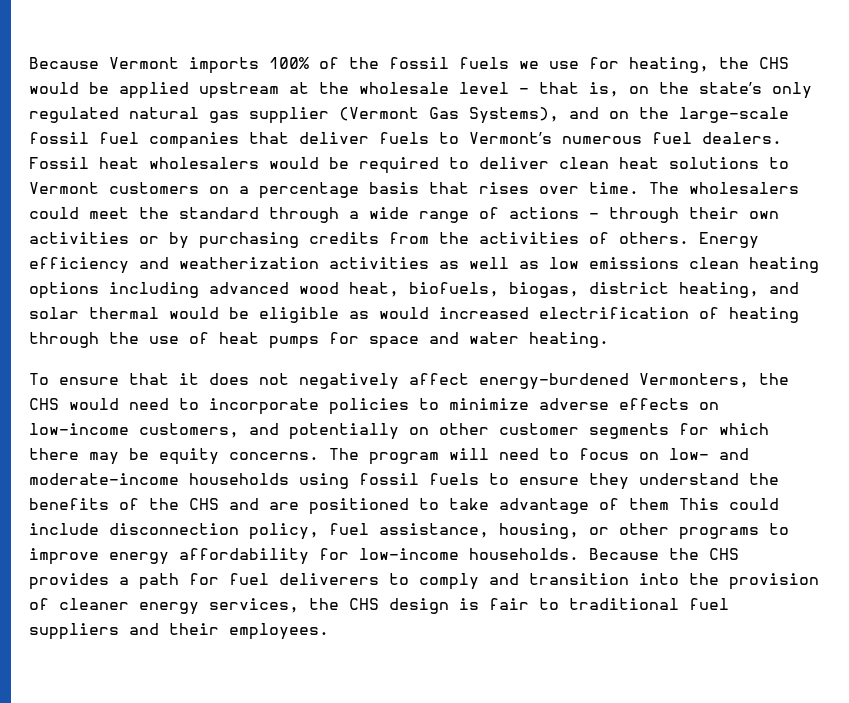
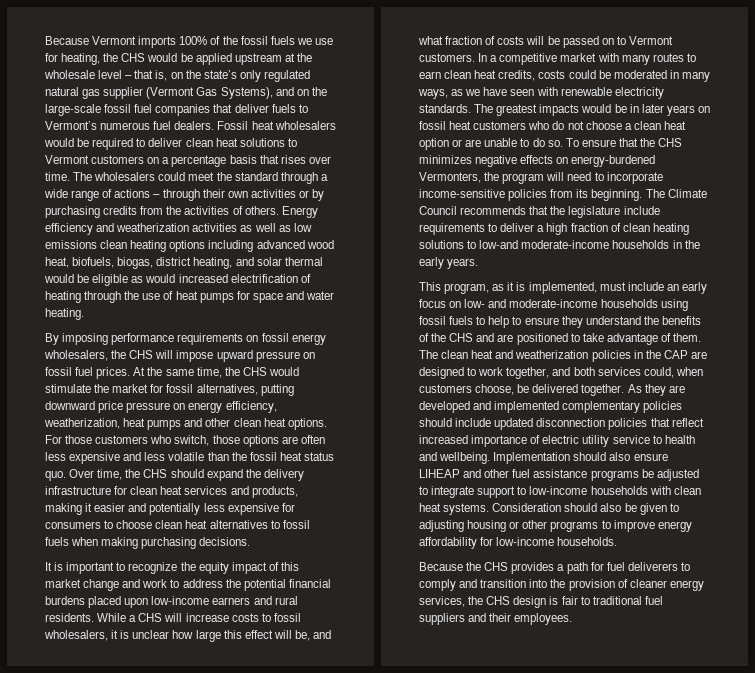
- To ensure that it does not negatively affect energy-burdened Vermonters, the CHS would need to incorporate policies to minimize adverse effects on low-income customers, and potentially on other customer segments for which there may be equity concerns. The program will need to focus on low- and moderate-income households using fossil fuels to ensure they understand the benefits of the CHS and are positioned to take advantage of them This could include disconnection policy, fuel assistance, housing, or other programs to improve energy affordability for low-income households. Because the CHS provides a path for fuel deliverers to comply and transition into the provision of cleaner energy services, the CHS design is fair to traditional fuel suppliers and their employees.
+ By imposing performance requirements on fossil energy wholesalers, the CHS will impose upward pressure on fossil fuel prices. At the same time, the CHS would stimulate the market for fossil alternatives, putting downward price pressure on energy efficiency, weatherization, heat pumps and other clean heat options. For those customers who switch, those options are often less expensive and less volatile than the fossil heat status quo. Over time, the CHS should expand the delivery infrastructure for clean heat services and products, making it easier and potentially less expensive for consumers to choose clean heat alternatives to fossil fuels when making purchasing decisions.
+ It is important to recognize the equity impact of this market change and work to address the potential financial burdens placed upon low-income earners and rural residents. While a CHS will increase costs to fossil wholesalers, it is unclear how large this effect will be, and what fraction of costs will be passed on to Vermont customers. In a competitive market with many routes to earn clean heat credits, costs could be moderated in many ways, as we have seen with renewable electricity standards. The greatest impacts would be in later years on fossil heat customers who do not choose a clean heat option or are unable to do so. To ensure that the CHS minimizes negative effects on energy-burdened Vermonters, the program will need to incorporate income-sensitive policies from its beginning. The Climate Council recommends that the legislature include requirements to deliver a high fraction of clean heating solutions to low-and moderate-income households in the early years.
+ This program, as it is implemented, must include an early focus on low- and moderate-income households using fossil fuels to help to ensure they understand the benefits of the CHS and are positioned to take advantage of them. The clean heat and weatherization policies in the CAP are designed to work together, and both services could, when customers choose, be delivered together. As they are developed and implemented complementary policies should include updated disconnection policies that reflect increased importance of electric utility service to health and wellbeing. Implementation should also ensure LIHEAP and other fuel assistance programs be adjusted to integrate support to low-income households with clean heat systems. Consideration should also be given to adjusting housing or other programs to improve energy affordability for low-income households.
+ Because the CHS provides a path for fuel deliverers to comply and transition into the provision of cleaner energy services, the CHS design is fair to traditional fuel suppliers and their employees.

